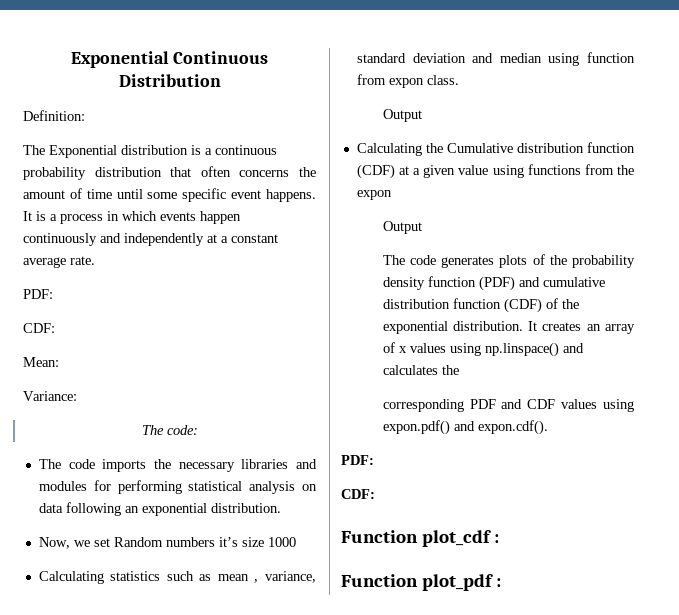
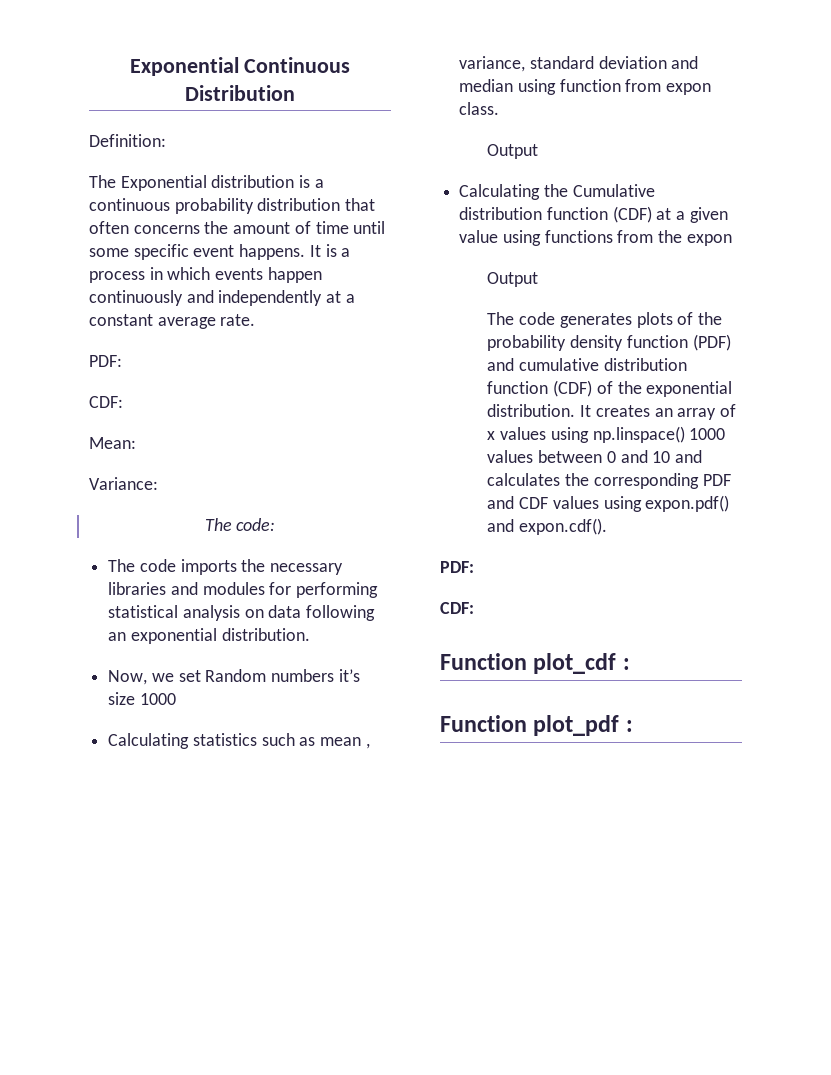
- It creates an array of x values using np.linspace() and calculates the
- corresponding PDF and CDF values using expon.pdf() and expon.cdf().
+ It creates an array of x values using np.linspace() 1000 values between 0 and 10 and calculates the corresponding PDF and CDF values using expon.pdf() and expon.cdf().

